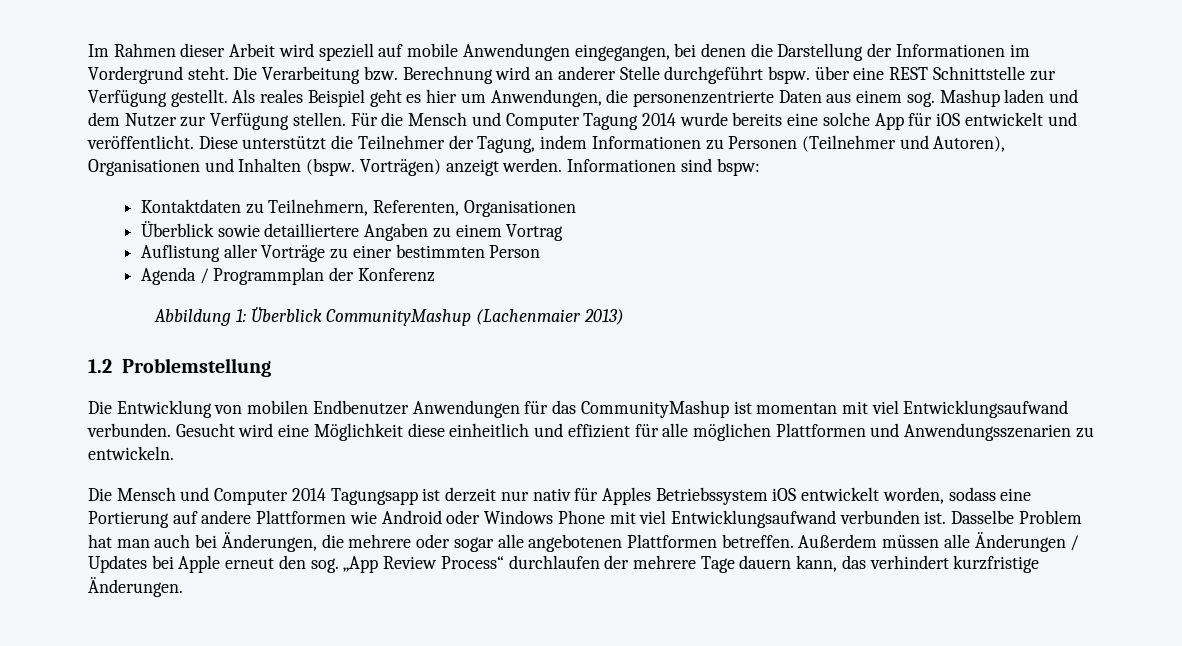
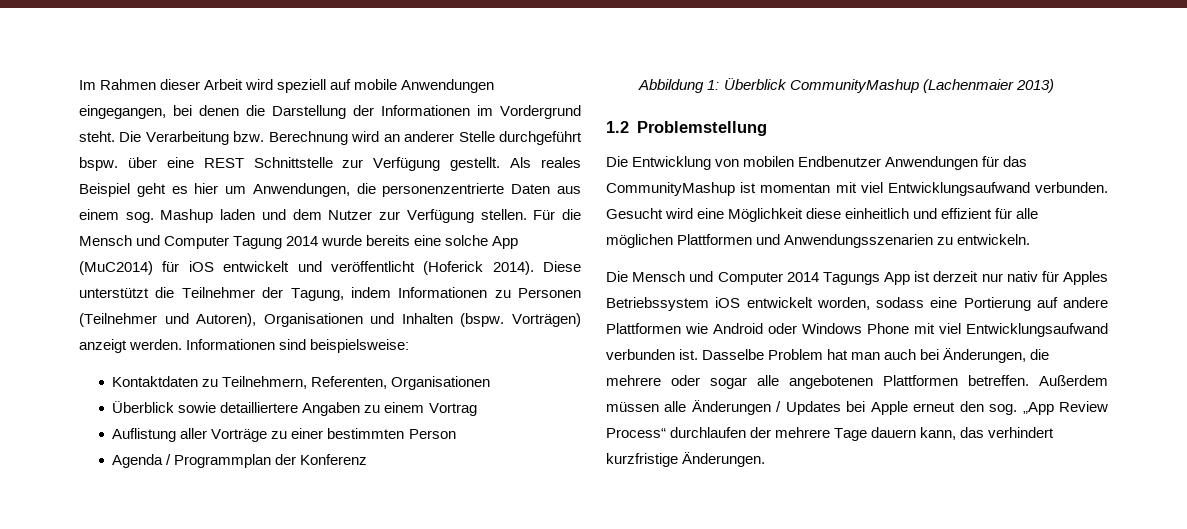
- Für die Mensch und Computer Tagung 2014 wurde bereits eine solche App für iOS entwickelt und veröffentlicht.
+ Für die Mensch und Computer Tagung 2014 wurde bereits eine solche App (MuC2014) für iOS entwickelt und veröffentlicht (Hoferick 2014).
- Informationen sind bspw:
+ Informationen sind beispielsweise:
- Die Mensch und Computer 2014 Tagungsapp ist derzeit nur nativ für Apples Betriebssystem iOS entwickelt worden, sodass eine Portierung auf andere Plattformen wie Android oder Windows Phone mit viel Entwicklungsaufwand verbunden ist.
+ Die Mensch und Computer 2014 Tagungs App ist derzeit nur nativ für Apples Betriebssystem iOS entwickelt worden, sodass eine Portierung auf andere Plattformen wie Android oder Windows Phone mit viel Entwicklungsaufwand verbunden ist.

